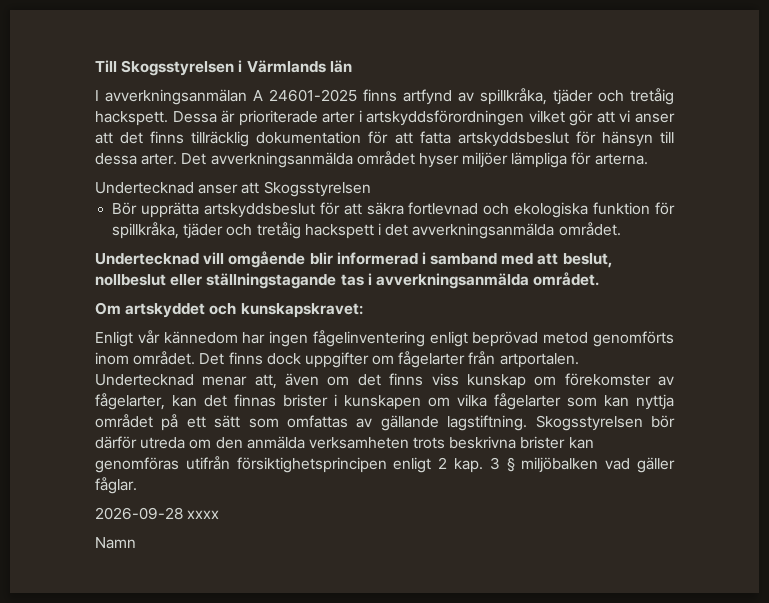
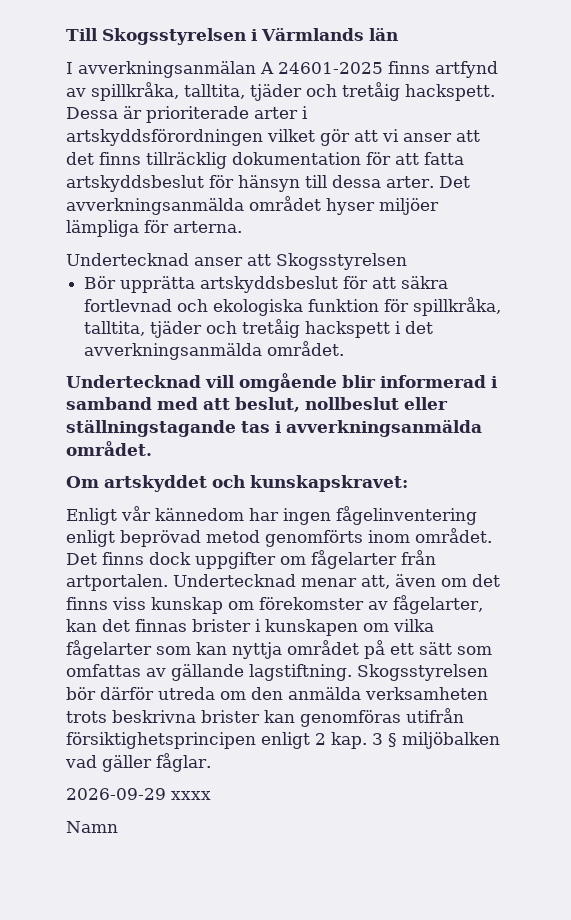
- I avverkningsanmälan A 24601-2025 finns artfynd av spillkråka, tjäder och tretåig hackspett.
+ I avverkningsanmälan A 24601-2025 finns artfynd av spillkråka, talltita, tjäder och tretåig hackspett.
- Bör upprätta artskyddsbeslut för att säkra fortlevnad och ekologiska funktion för spillkråka, tjäder och tretåig hackspett i det avverkningsanmälda området.
+ Bör upprätta artskyddsbeslut för att säkra fortlevnad och ekologiska funktion för spillkråka, talltita, tjäder och tretåig hackspett i det avverkningsanmälda området.
- 2026-09-28 xxxx
+ 2026-09-29 xxxx

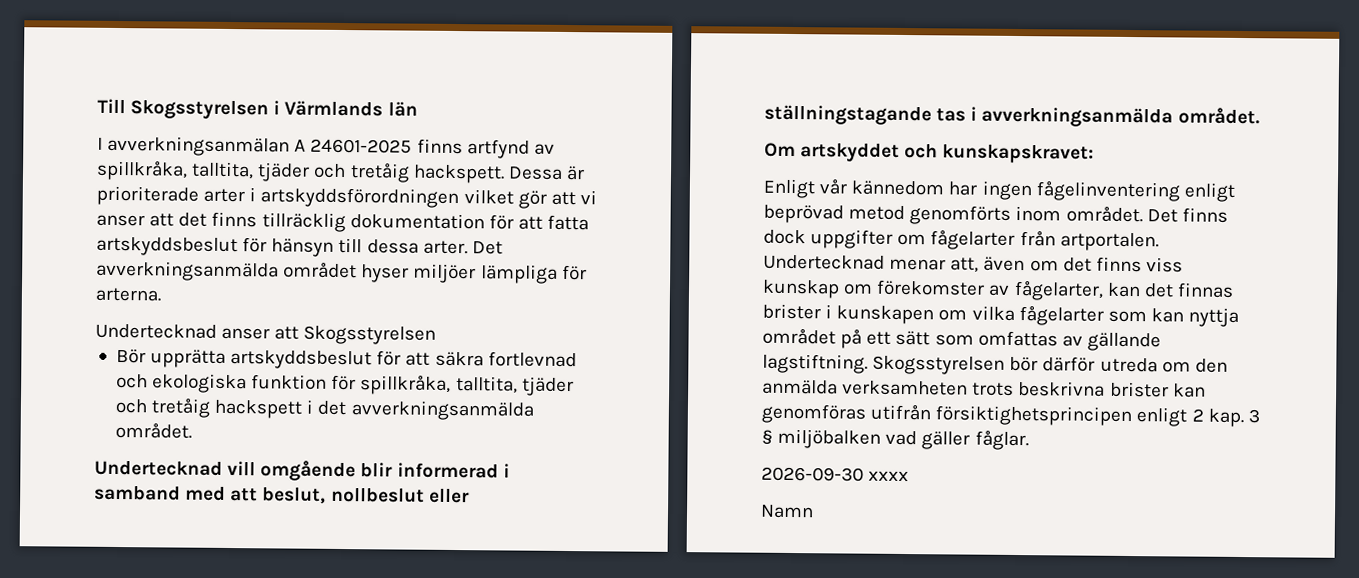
- 2026-09-29 xxxx
+ 2026-09-30 xxxx

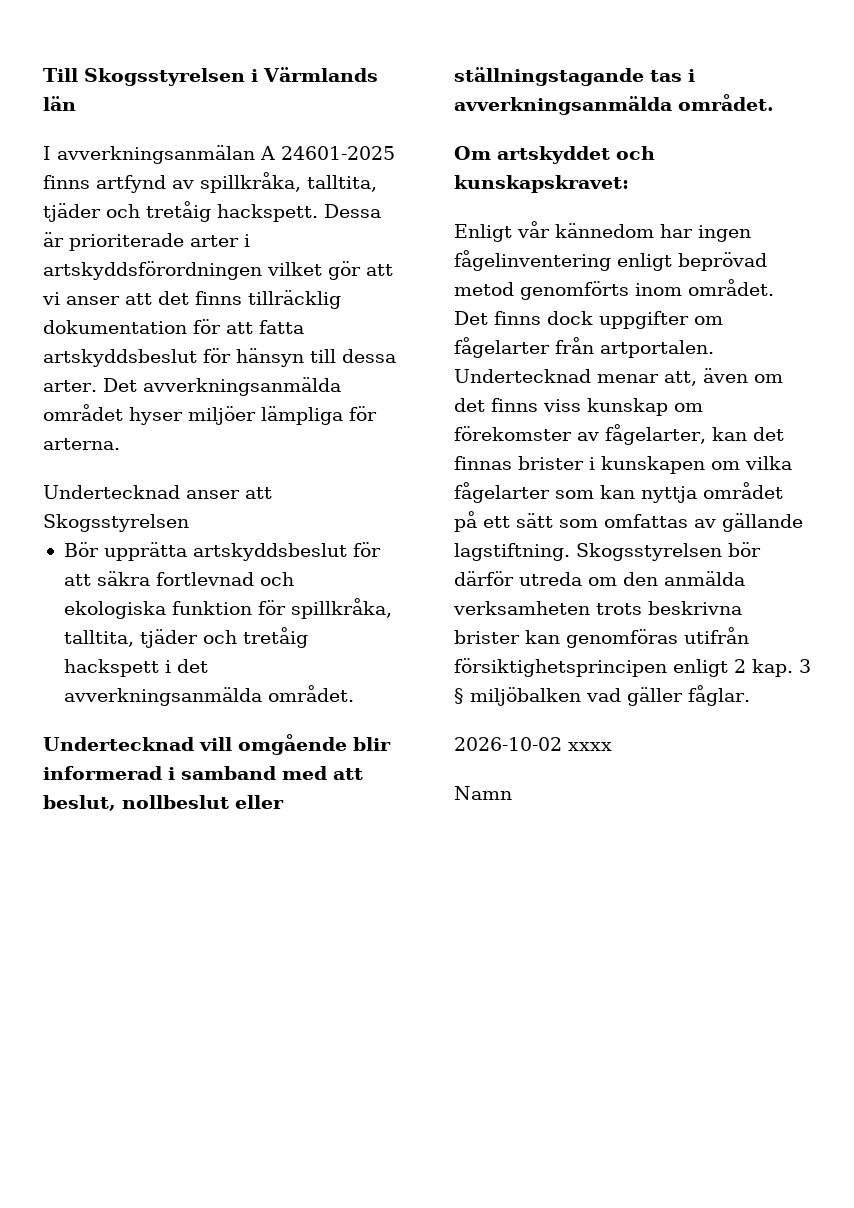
- 2026-09-30 xxxx
+ 2026-10-02 xxxx

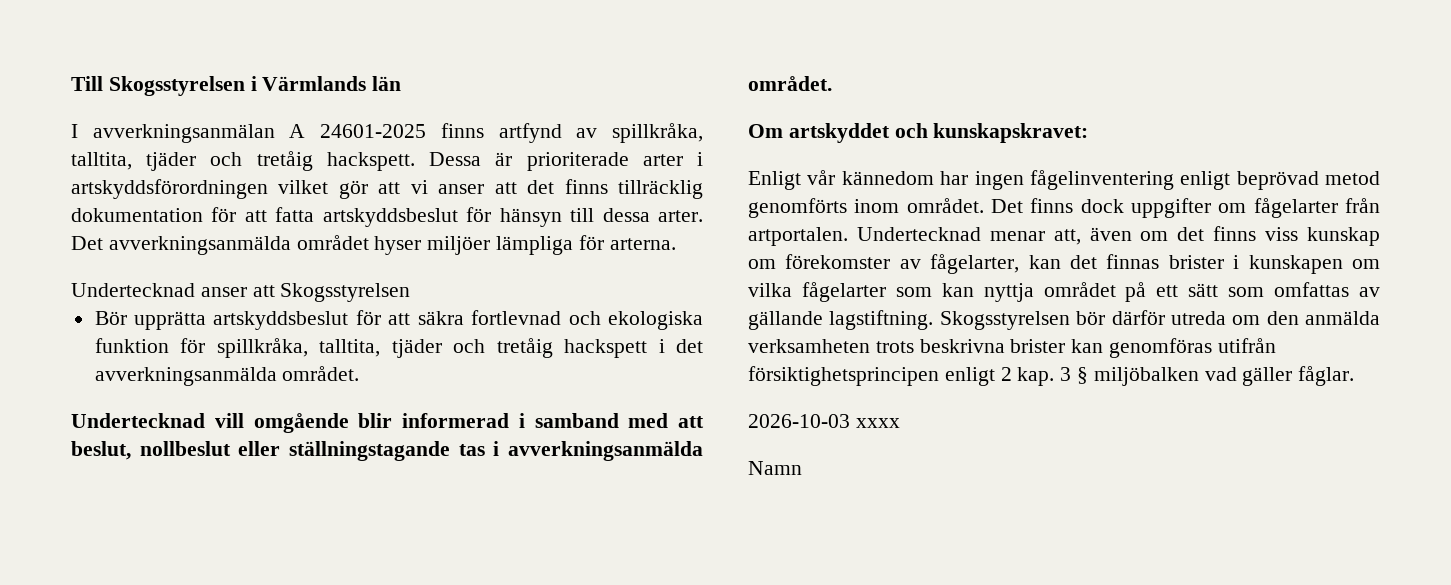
- 2026-10-02 xxxx
+ 2026-10-03 xxxx

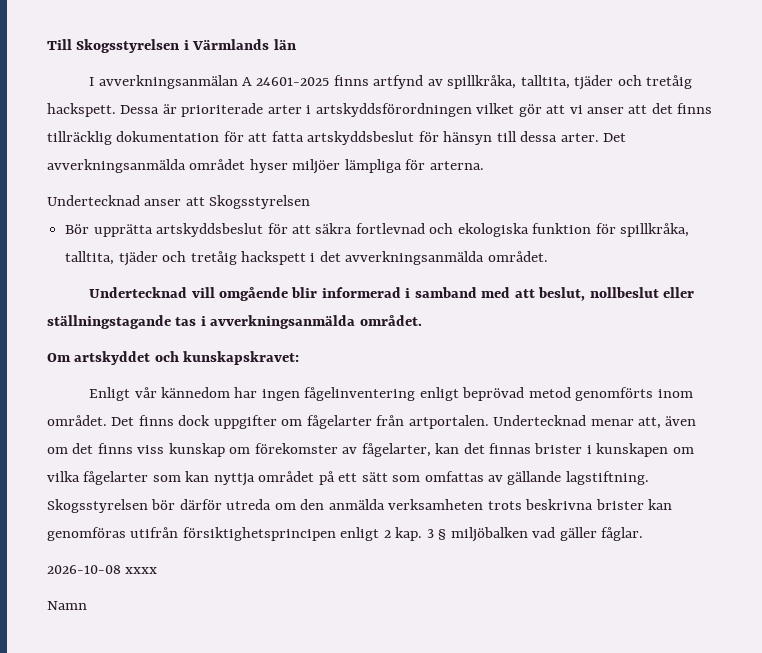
- 2026-10-03 xxxx
+ 2026-10-08 xxxx

